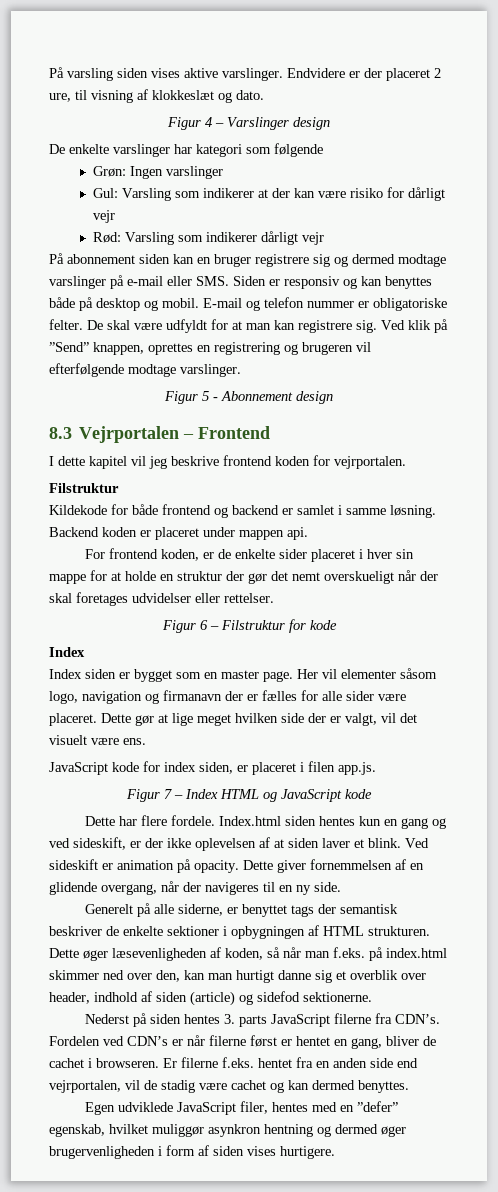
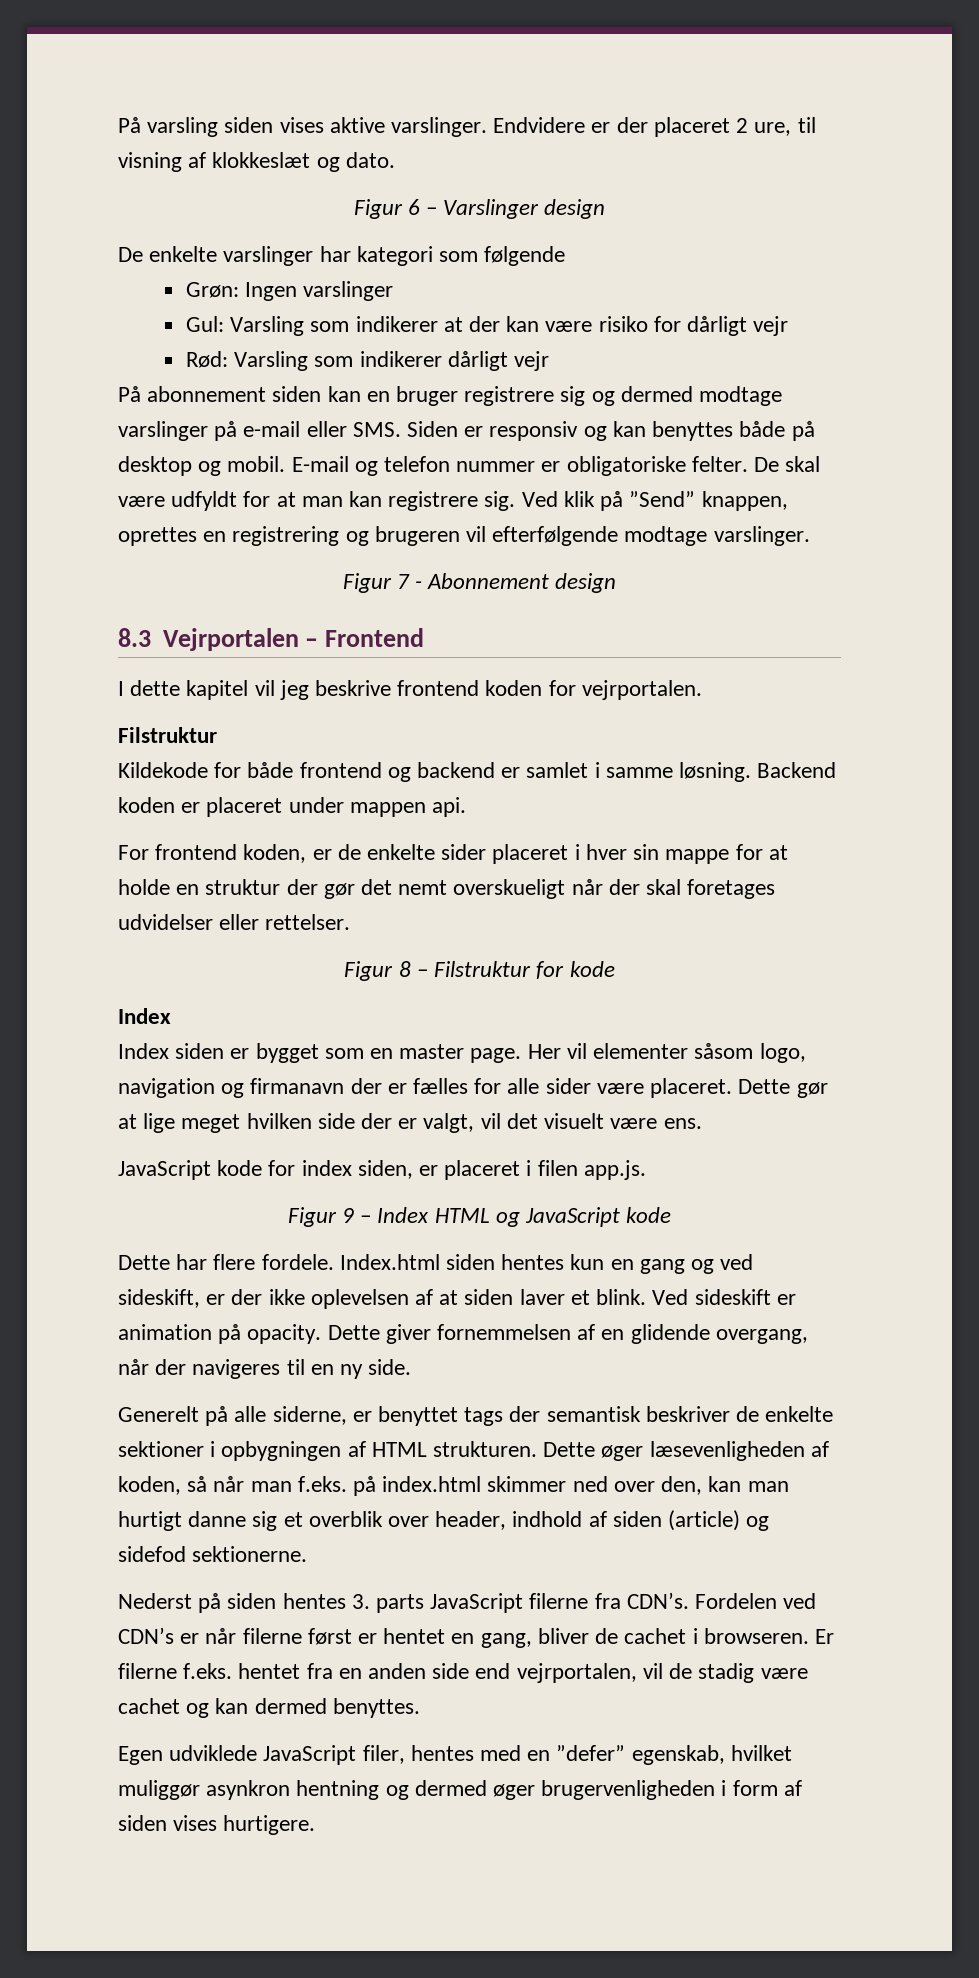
- Figur 4 – Varslinger design
+ Figur 6 – Varslinger design
- Figur 5 - Abonnement design
+ Figur 7 - Abonnement design
- Figur 6 – Filstruktur for kode
+ Figur 8 – Filstruktur for kode
- Figur 7 – Index HTML og JavaScript kode
+ Figur 9 – Index HTML og JavaScript kode

